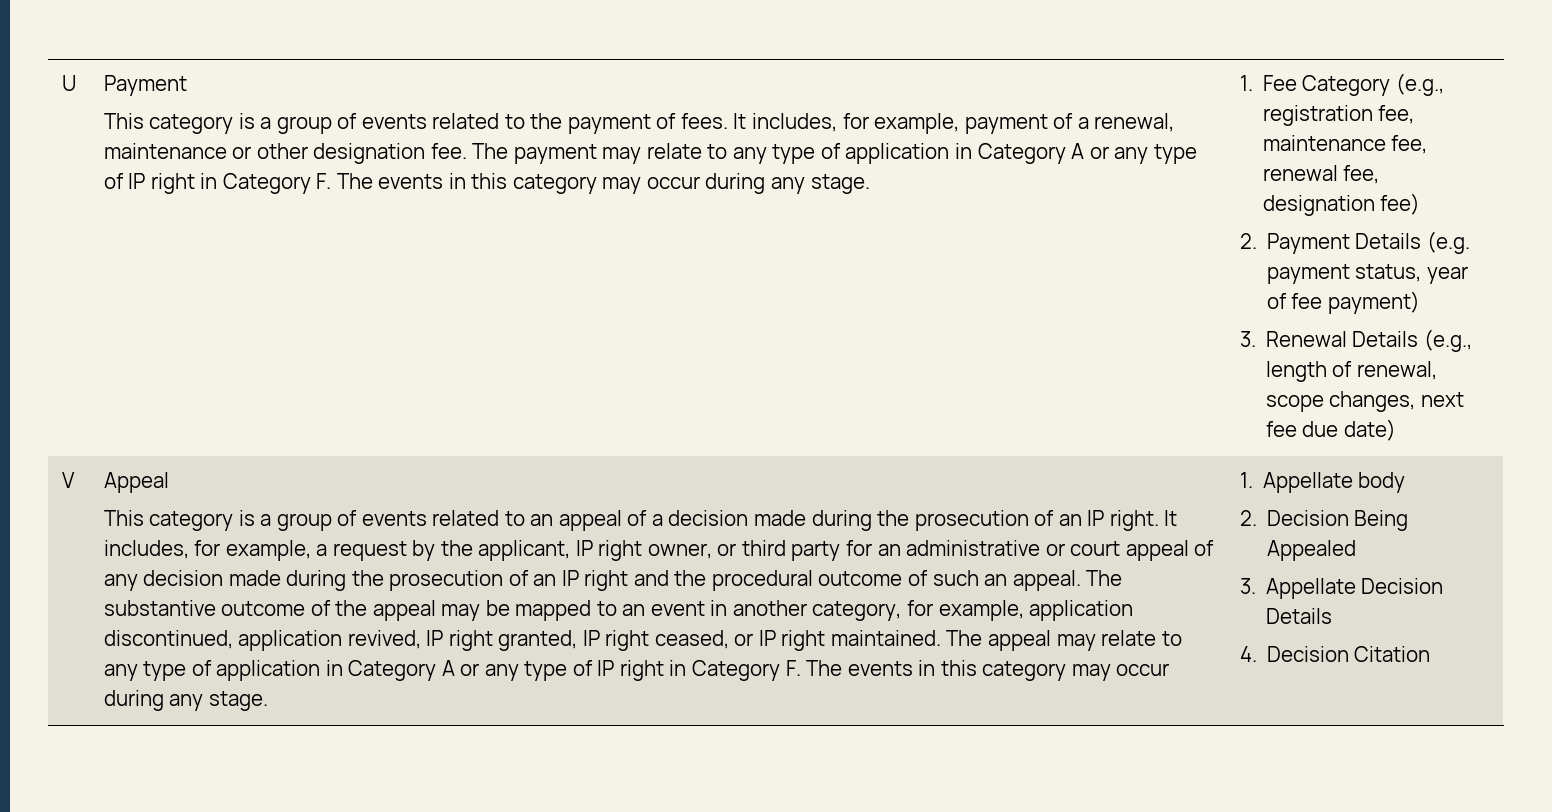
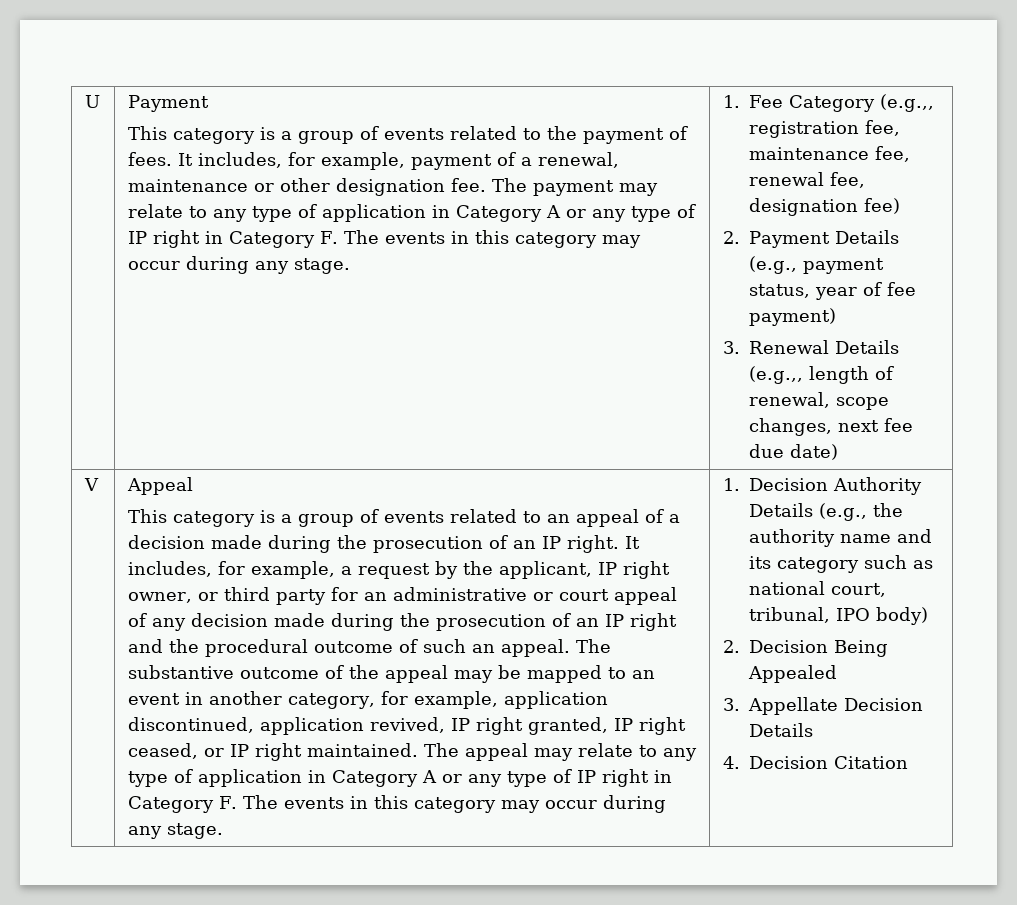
- 1. Fee Category (e.g., registration fee, maintenance fee, renewal fee, designation fee)
+ 1. Fee Category (e.g.,, registration fee, maintenance fee, renewal fee, designation fee)
- 2. Payment Details (e.g. payment status, year of fee payment)
+ 2. Payment Details (e.g., payment status, year of fee payment)
- 3. Renewal Details (e.g., length of renewal, scope changes, next fee due date)
+ 3. Renewal Details (e.g.,, length of renewal, scope changes, next fee due date)
- 1. Appellate body
+ 1. Decision Authority Details (e.g., the authority name and its category such as national court, tribunal, IPO body)

